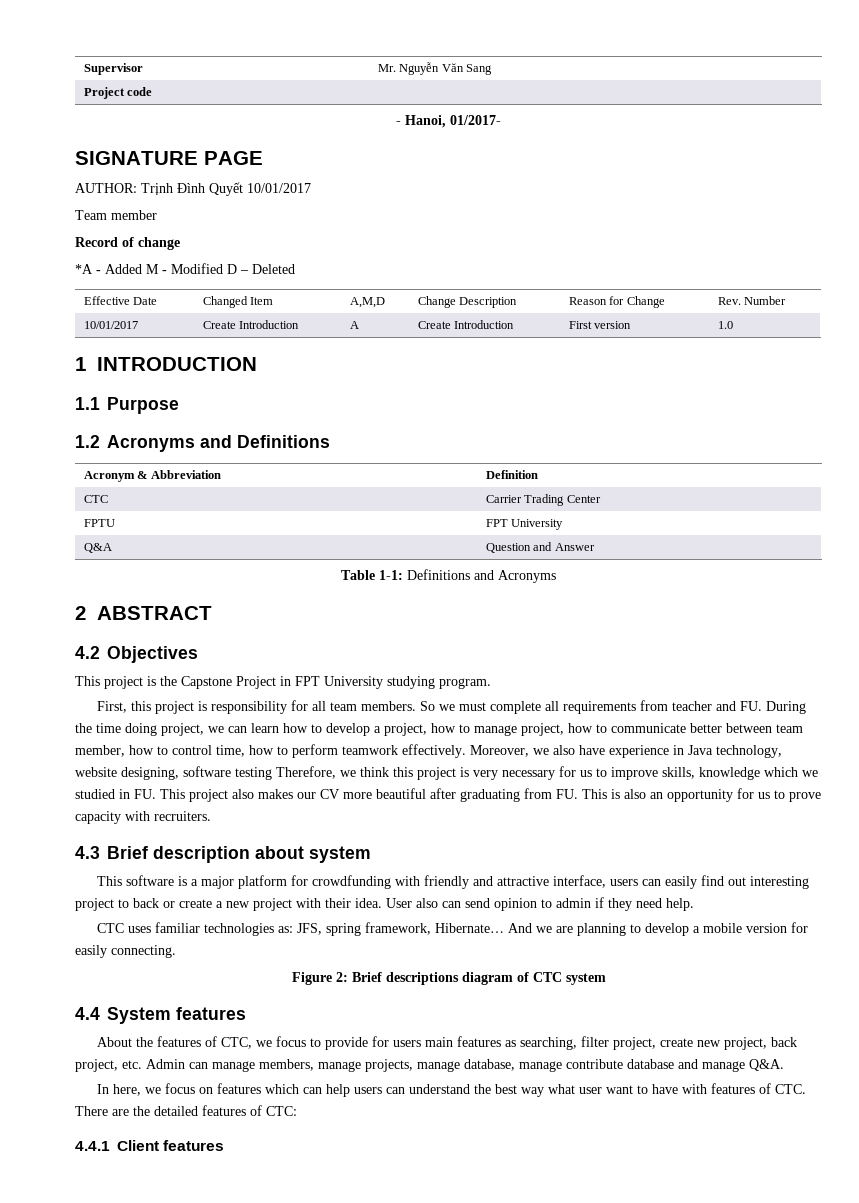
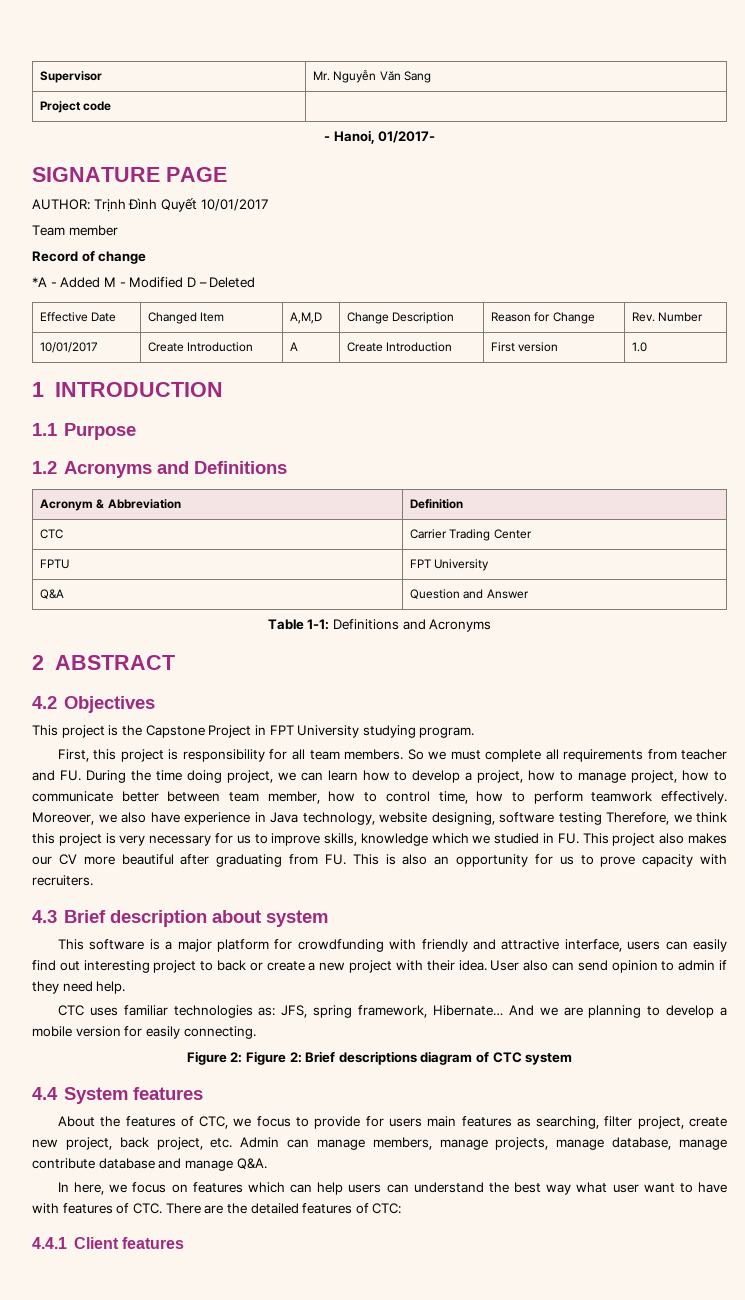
- Figure 2: Brief descriptions diagram of CTC system
+ Figure 2: Figure 2: Brief descriptions diagram of CTC system

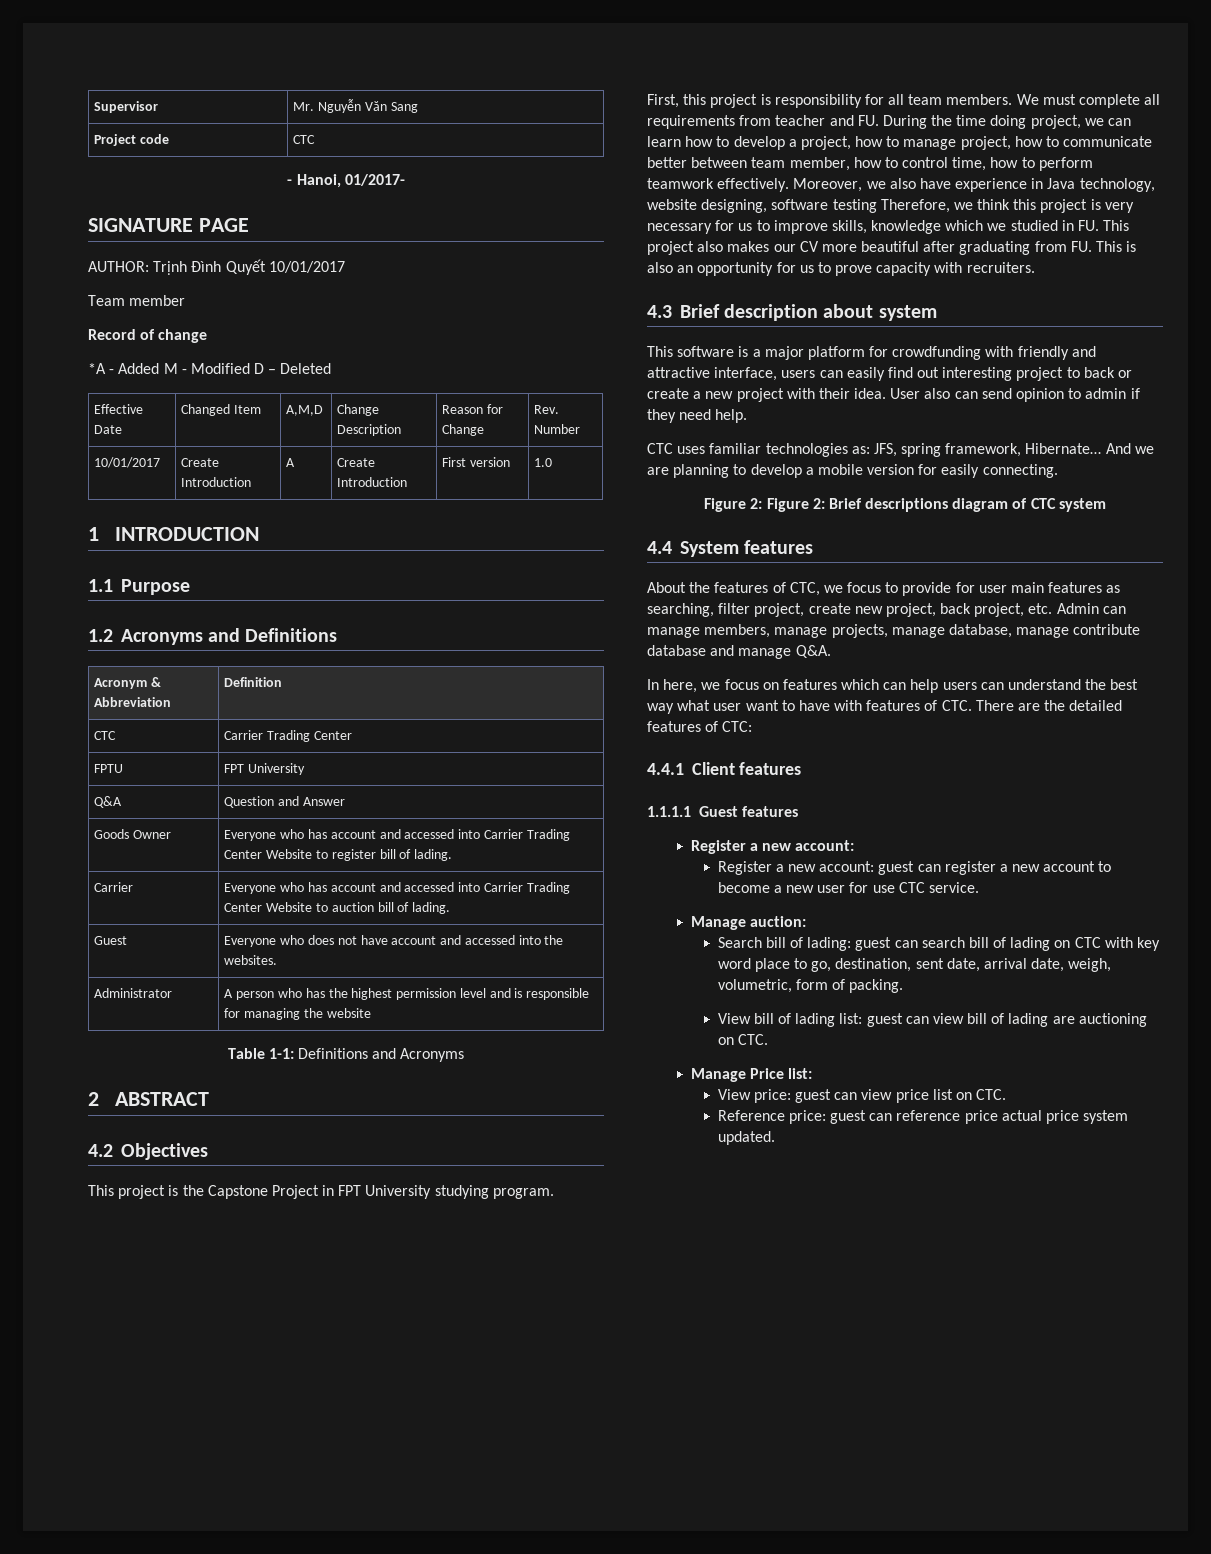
- Project code |
+ Project code | CTC
+ Goods Owner | Everyone who has account and accessed into Carrier Trading Center Website to register bill of lading.
+ Carrier | Everyone who has account and accessed into Carrier Trading Center Website to auction bill of lading.
+ Guest | Everyone who does not have account and accessed into the websites.
+ Administrator | A person who has the highest permission level and is responsible for managing the website
- So we must complete all requirements from teacher and FU. During the time doing project, we can learn how to develop a project, how to manage project, how to communicate better between team member, how to control time, how to perform teamwork effectively.
+ We must complete all requirements from teacher and FU. During the time doing project, we can learn how to develop a project, how to manage project, how to communicate better between team member, how to control time, how to perform teamwork effectively.
- About the features of CTC, we focus to provide for users main features as searching, filter project, create new project, back project, etc. Admin can manage members, manage projects, manage database, manage contribute database and manage Q&A.
+ About the features of CTC, we focus to provide for user main features as searching, filter project, create new project, back project, etc. Admin can manage members, manage projects, manage database, manage contribute database and manage Q&A.
+ 1.1.1.1 Guest features
+ Register a new account:
+ Register a new account: guest can register a new account to become a new user for use CTC service.
+ Manage auction:
+ Search bill of lading: guest can search bill of lading on CTC with key word place to go, destination, sent date, arrival date, weigh, volumetric, form of packing.
+ View bill of lading list: guest can view bill of lading are auctioning on CTC.
+ Manage Price list:
+ View price: guest can view price list on CTC.
+ Reference price: guest can reference price actual price system updated.

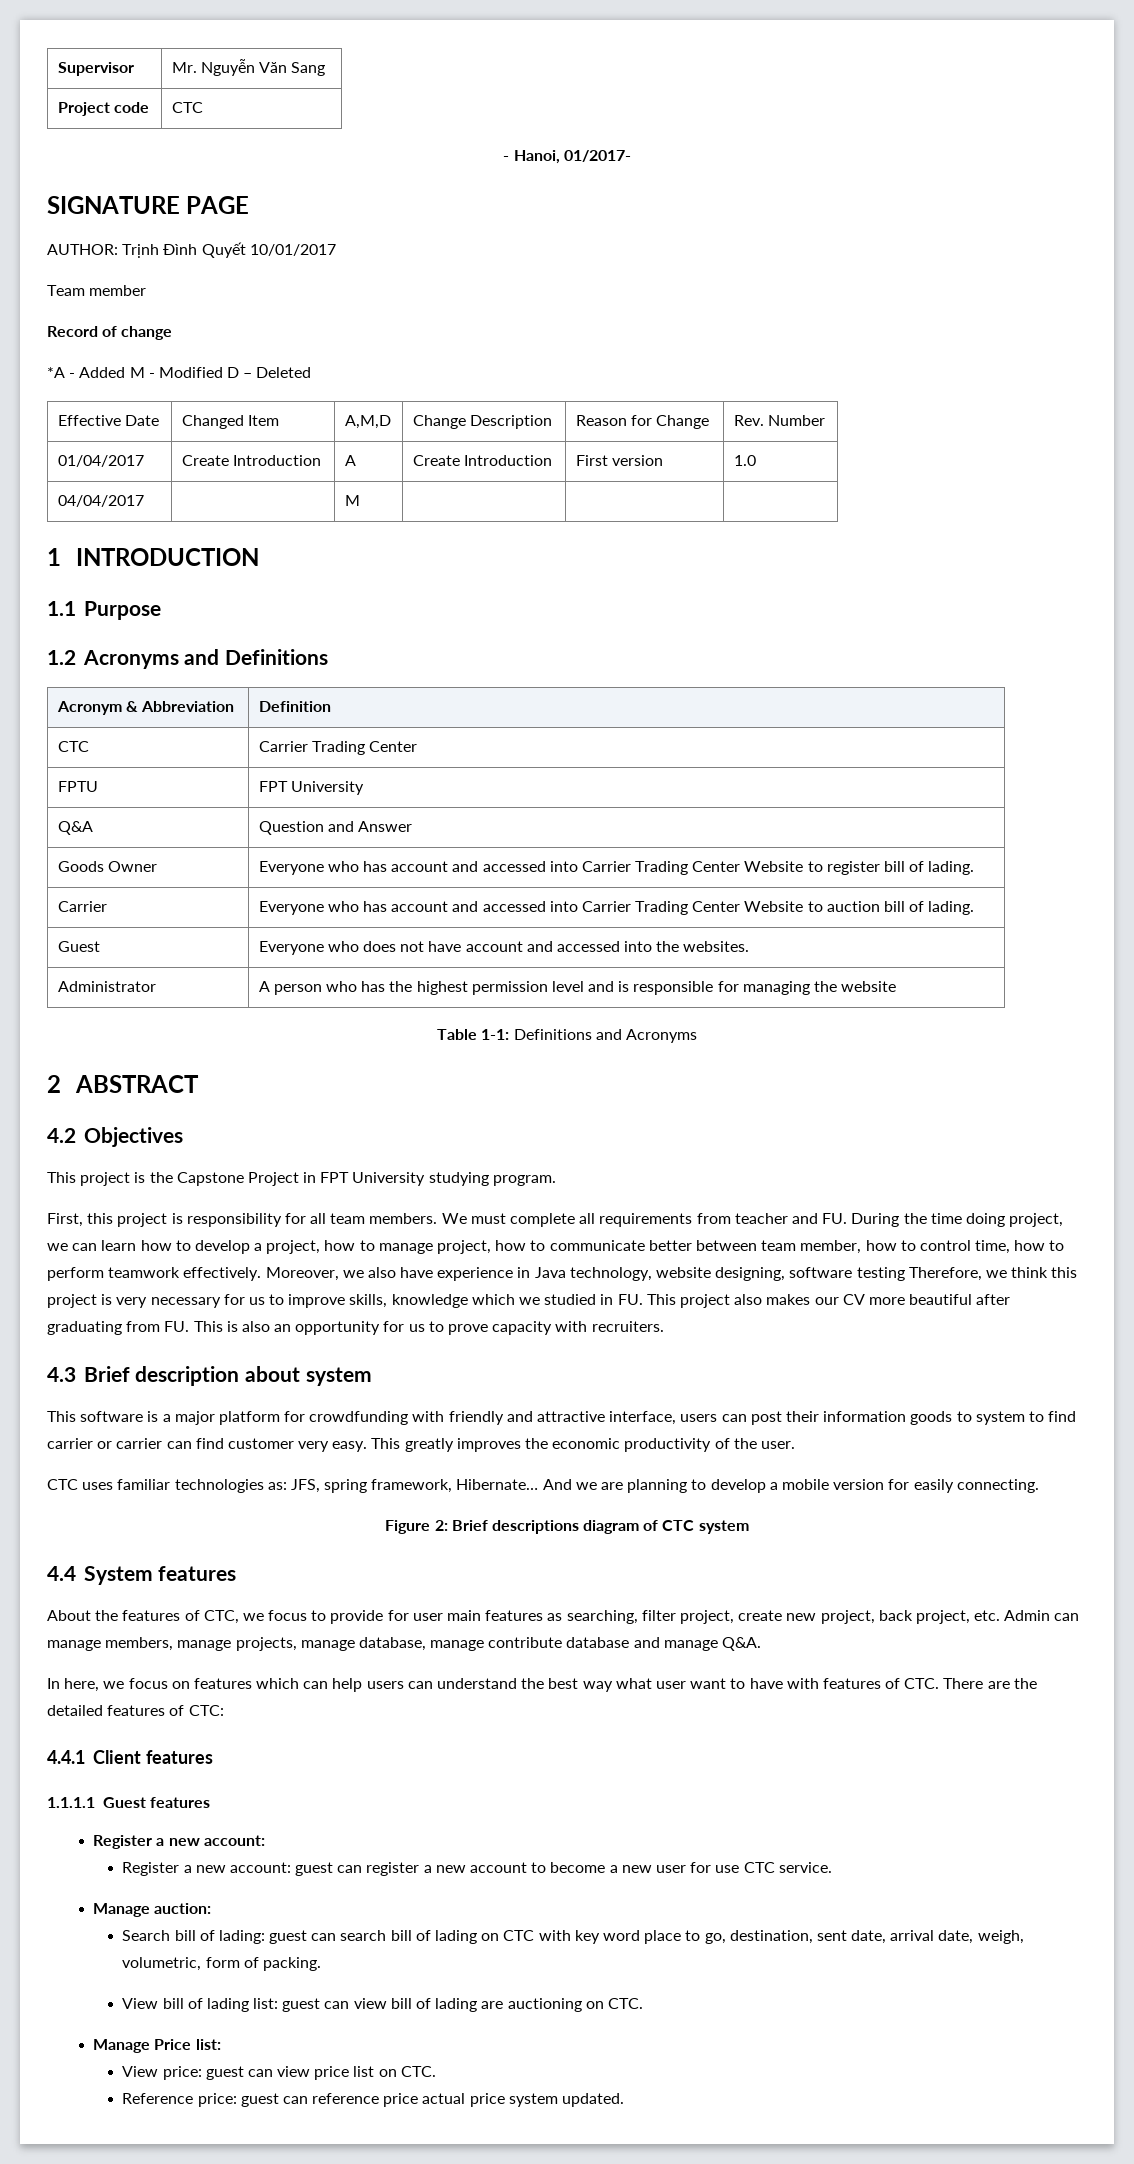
- 10/01/2017 | Create Introduction | A | Create Introduction | First version | 1.0
+ 01/04/2017 | Create Introduction | A | Create Introduction | First version | 1.0
+ 04/04/2017 | | M | | |
- This software is a major platform for crowdfunding with friendly and attractive interface, users can easily find out interesting project to back or create a new project with their idea. User also can send opinion to admin if they need help.
+ This software is a major platform for crowdfunding with friendly and attractive interface, users can post their information goods to system to find carrier or carrier can find customer very easy. This greatly improves the economic productivity of the user.
- Figure 2: Figure 2: Brief descriptions diagram of CTC system
+ Figure 2: Brief descriptions diagram of CTC system

